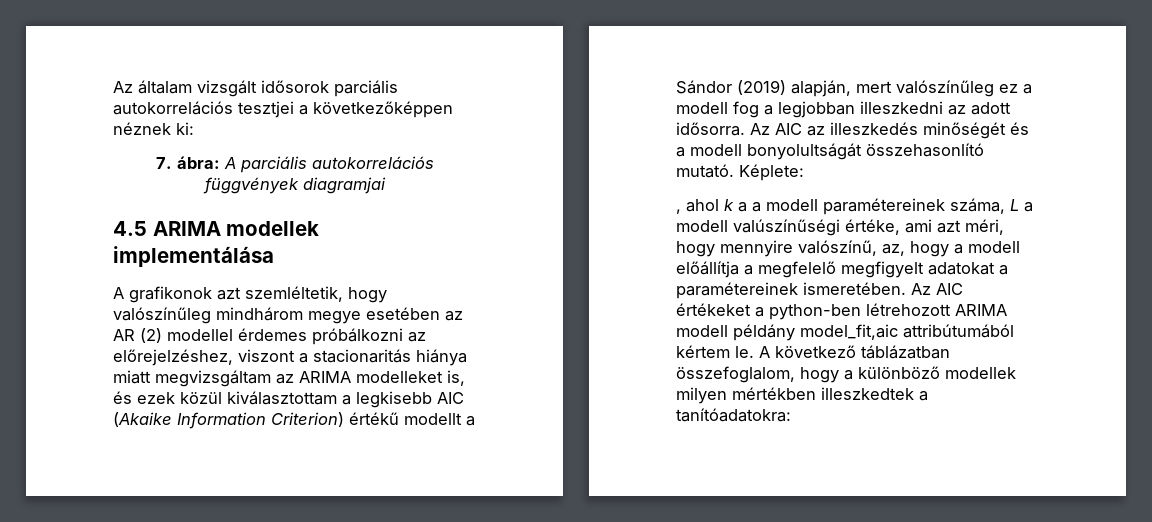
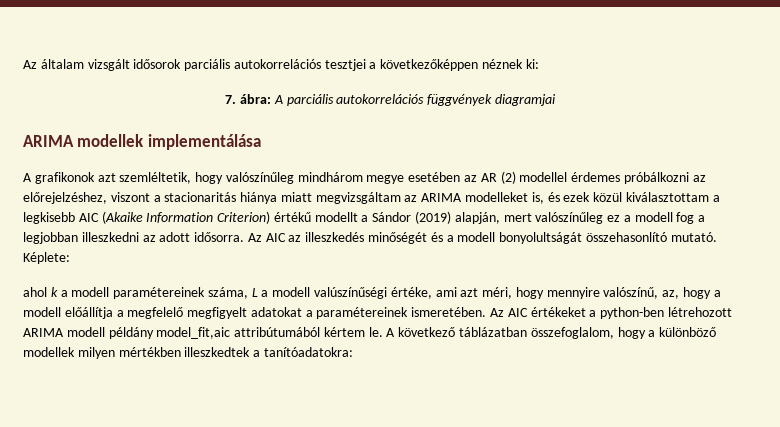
- 4.5 ARIMA modellek implementálása
+ ARIMA modellek implementálása
- , ahol k a a modell paramétereinek száma, L a modell valúszínűségi értéke, ami azt méri, hogy mennyire valószínű, az, hogy a modell előállítja a megfelelő megfigyelt adatokat a paramétereinek ismeretében.
+ ahol k a modell paramétereinek száma, L a modell valúszínűségi értéke, ami azt méri, hogy mennyire valószínű, az, hogy a modell előállítja a megfelelő megfigyelt adatokat a paramétereinek ismeretében.

